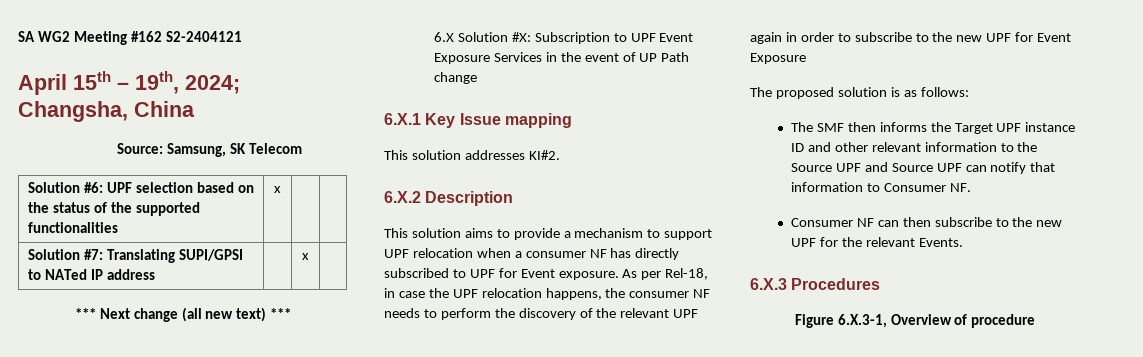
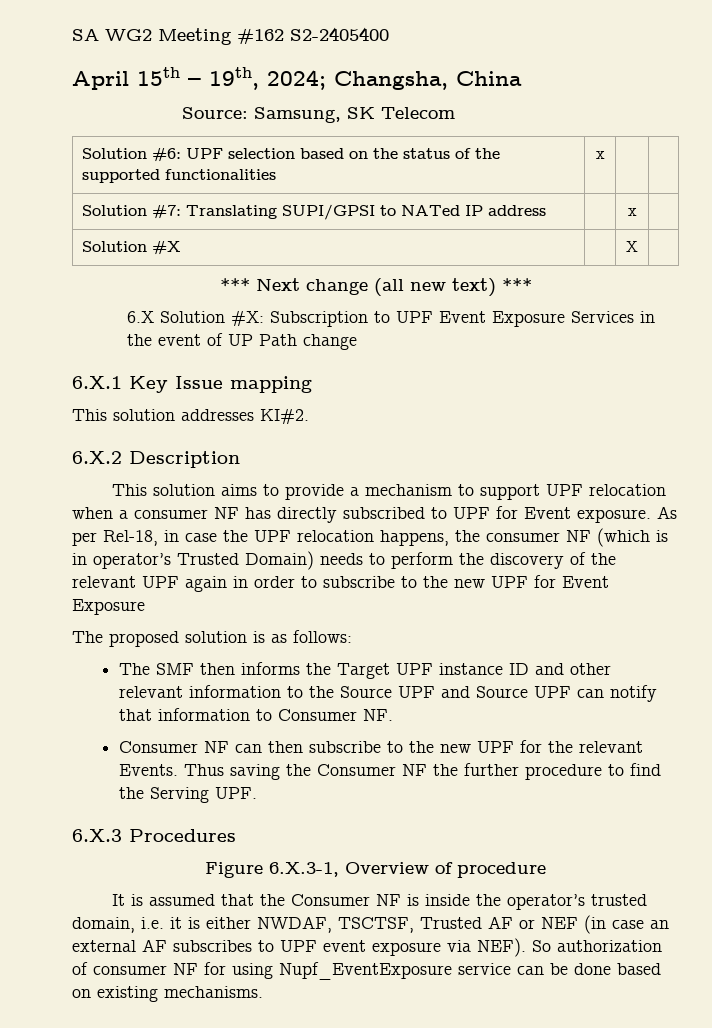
- SA WG2 Meeting #162 S2-2404121
+ SA WG2 Meeting #162 S2-2405400
+ Solution #X | | X |
- As per Rel-18, in case the UPF relocation happens, the consumer NF needs to perform the discovery of the relevant UPF again in order to subscribe to the new UPF for Event Exposure
+ As per Rel-18, in case the UPF relocation happens, the consumer NF (which is in operator’s Trusted Domain) needs to perform the discovery of the relevant UPF again in order to subscribe to the new UPF for Event Exposure
+ Thus saving the Consumer NF the further procedure to find the Serving UPF.
+ It is assumed that the Consumer NF is inside the operator’s trusted domain, i.e. it is either NWDAF, TSCTSF, Trusted AF or NEF (in case an external AF subscribes to UPF event exposure via NEF). So authorization of consumer NF for using Nupf_EventExposure service can be done based on existing mechanisms.

